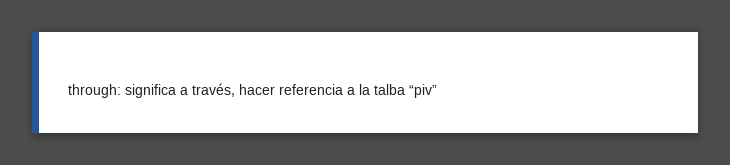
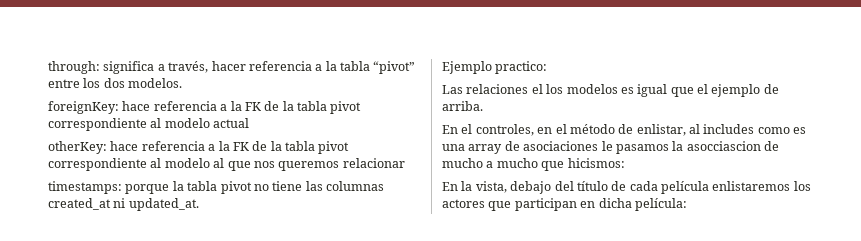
- through: significa a través, hacer referencia a la talba “piv”
+ through: significa a través, hacer referencia a la tabla “pivot” entre los dos modelos.
+ foreignKey: hace referencia a la FK de la tabla pivot correspondiente al modelo actual
+ otherKey: hace referencia a la FK de la tabla pivot correspondiente al modelo al que nos queremos relacionar
+ timestamps: porque la tabla pivot no tiene las columnas created_at ni updated_at.
+ Ejemplo practico:
+ Las relaciones el los modelos es igual que el ejemplo de arriba.
+ En el controles, en el método de enlistar, al includes como es una array de asociaciones le pasamos la asocciascion de mucho a mucho que hicismos:
+ En la vista, debajo del título de cada película enlistaremos los actores que participan en dicha película:

